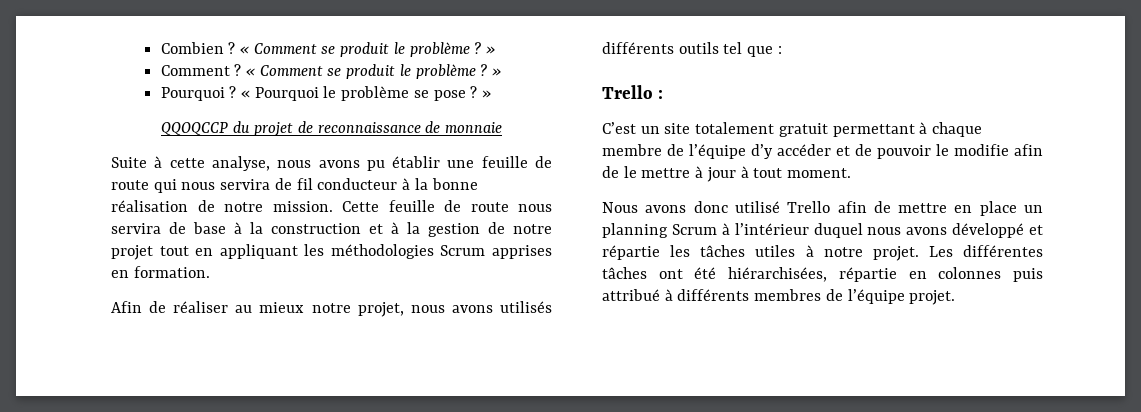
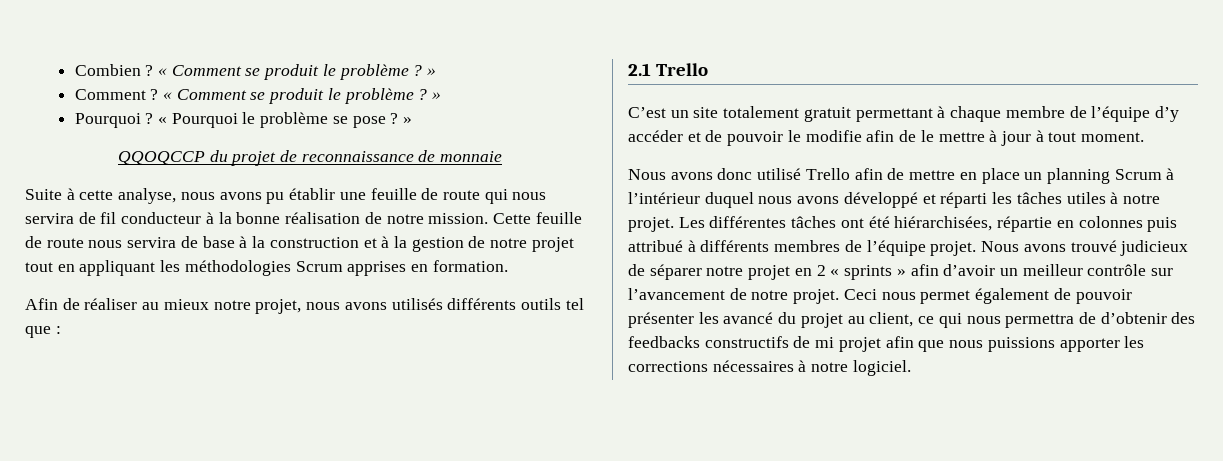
- Trello :
+ 2.1 Trello
- Nous avons donc utilisé Trello afin de mettre en place un planning Scrum à l’intérieur duquel nous avons développé et répartie les tâches utiles à notre projet.
+ Nous avons donc utilisé Trello afin de mettre en place un planning Scrum à l’intérieur duquel nous avons développé et réparti les tâches utiles à notre projet.
+ Nous avons trouvé judicieux de séparer notre projet en 2 « sprints » afin d’avoir un meilleur contrôle sur l’avancement de notre projet. Ceci nous permet également de pouvoir présenter les avancé du projet au client, ce qui nous permettra de d’obtenir des feedbacks constructifs de mi projet afin que nous puissions apporter les corrections nécessaires à notre logiciel.

